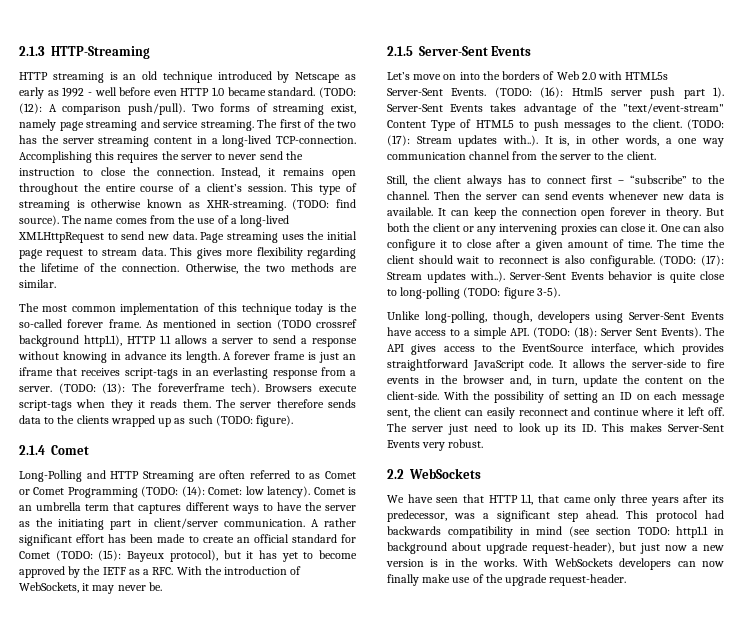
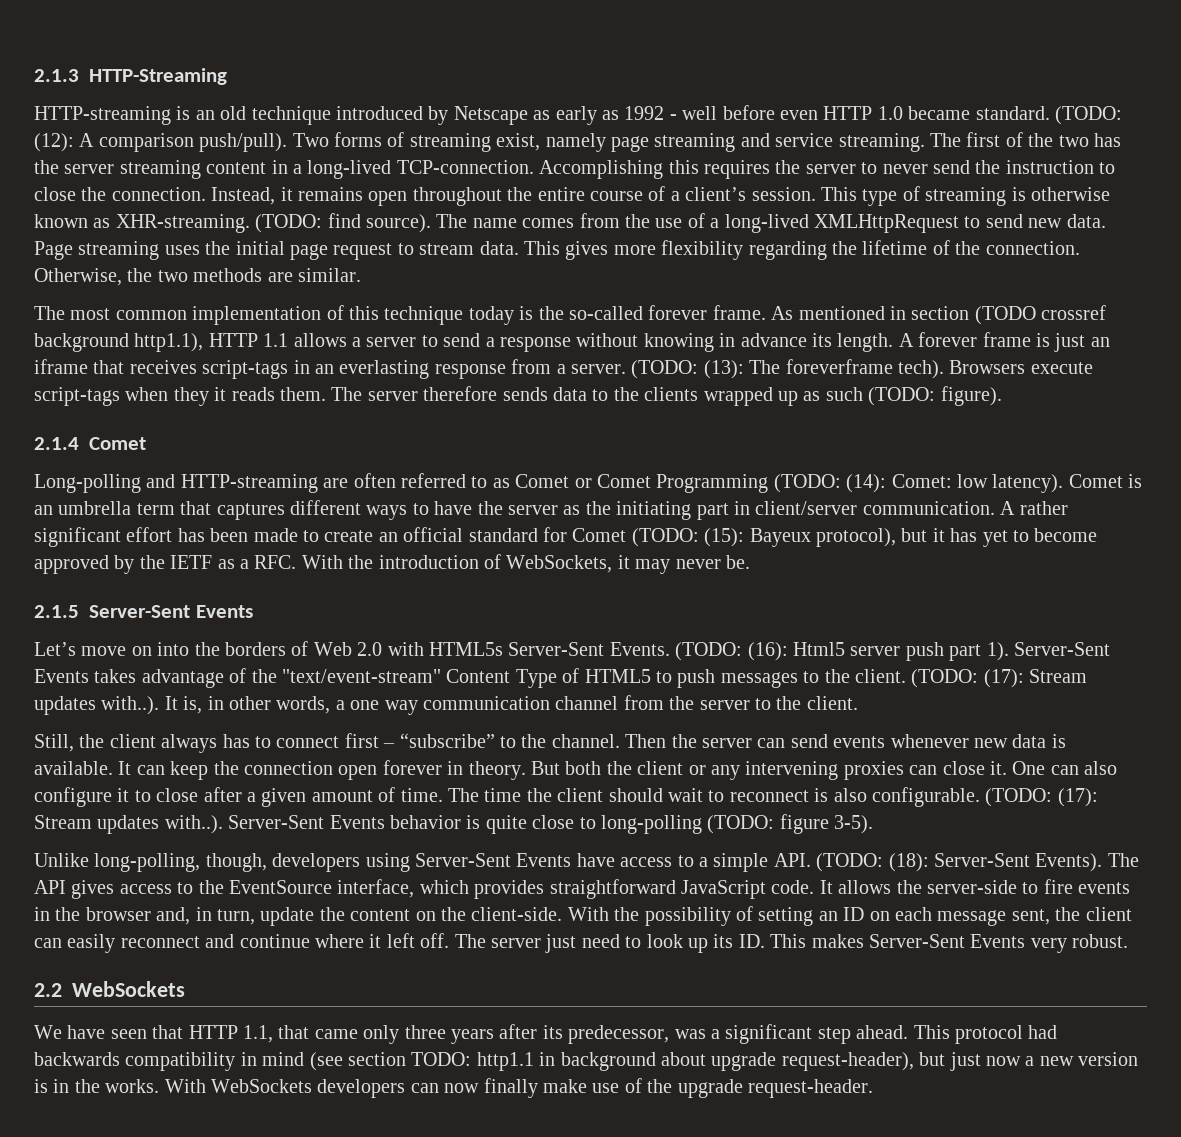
- HTTP streaming is an old technique introduced by Netscape as early as 1992 - well before even HTTP 1.0 became standard.
+ HTTP-streaming is an old technique introduced by Netscape as early as 1992 - well before even HTTP 1.0 became standard.
- Long-Polling and HTTP Streaming are often referred to as Comet or Comet Programming (TODO: (14): Comet: low latency).
+ Long-polling and HTTP-streaming are often referred to as Comet or Comet Programming (TODO: (14): Comet: low latency).
- Unlike long-polling, though, developers using Server-Sent Events have access to a simple API. (TODO: (18): Server Sent Events).
+ Unlike long-polling, though, developers using Server-Sent Events have access to a simple API. (TODO: (18): Server-Sent Events).

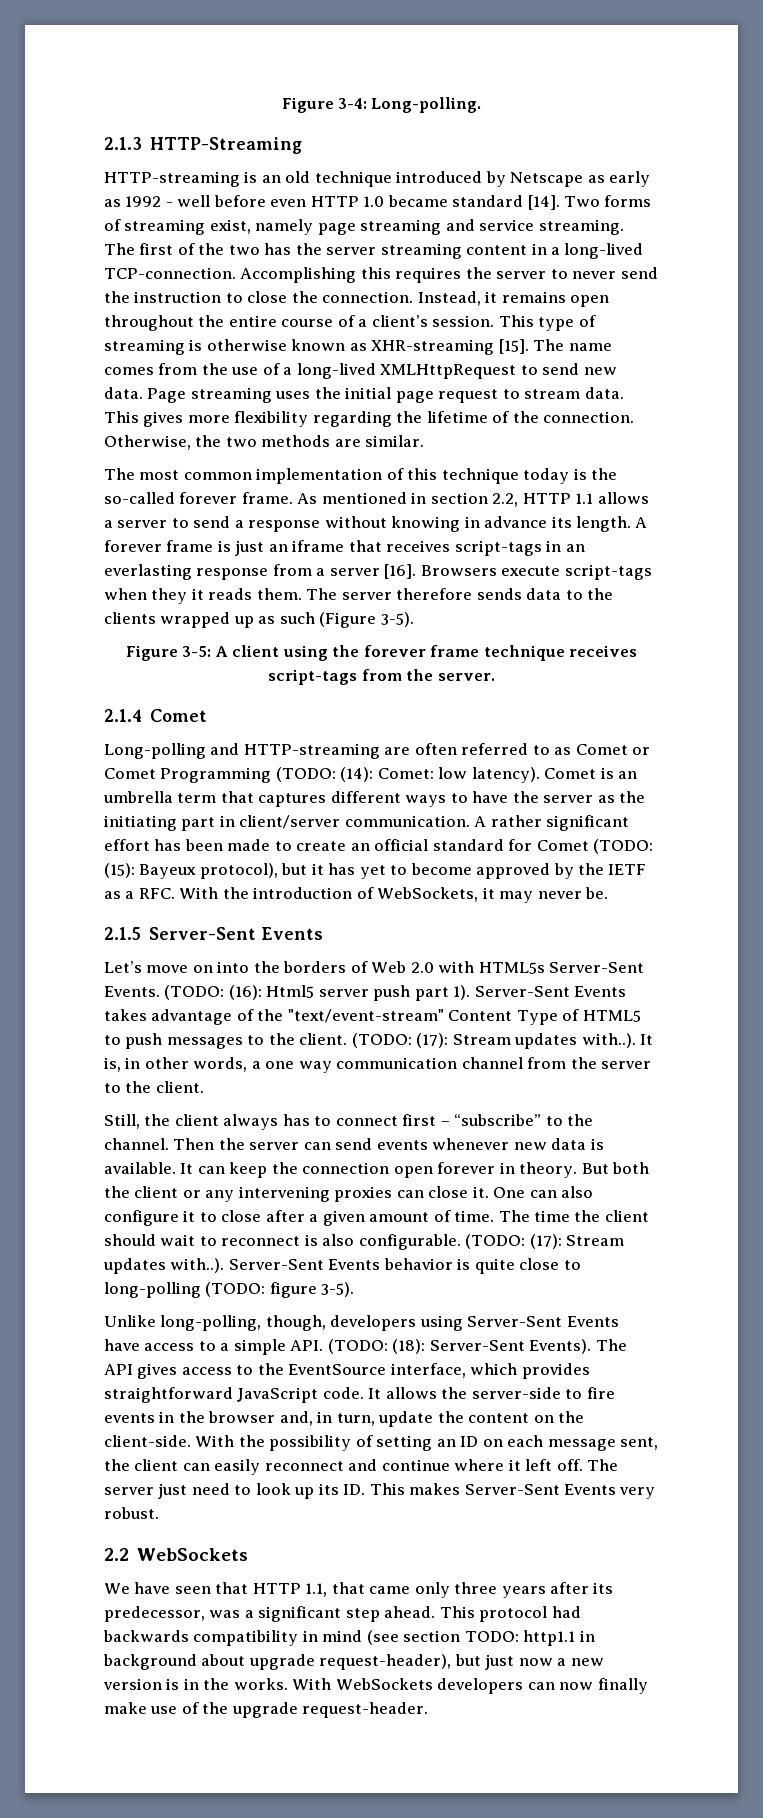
+ Figure 3-4: Long-polling.
- HTTP-streaming is an old technique introduced by Netscape as early as 1992 - well before even HTTP 1.0 became standard. (TODO: (12): A comparison push/pull).
+ HTTP-streaming is an old technique introduced by Netscape as early as 1992 - well before even HTTP 1.0 became standard [14].
- This type of streaming is otherwise known as XHR-streaming. (TODO: find source).
+ This type of streaming is otherwise known as XHR-streaming [15].
- As mentioned in section (TODO crossref background http1.1), HTTP 1.1 allows a server to send a response without knowing in advance its length.
+ As mentioned in section 2.2, HTTP 1.1 allows a server to send a response without knowing in advance its length.
- A forever frame is just an iframe that receives script-tags in an everlasting response from a server. (TODO: (13): The foreverframe tech).
+ A forever frame is just an iframe that receives script-tags in an everlasting response from a server [16].
- The server therefore sends data to the clients wrapped up as such (TODO: figure).
+ The server therefore sends data to the clients wrapped up as such (Figure 3-5).
+ Figure 3-5: A client using the forever frame technique receives script-tags from the server.

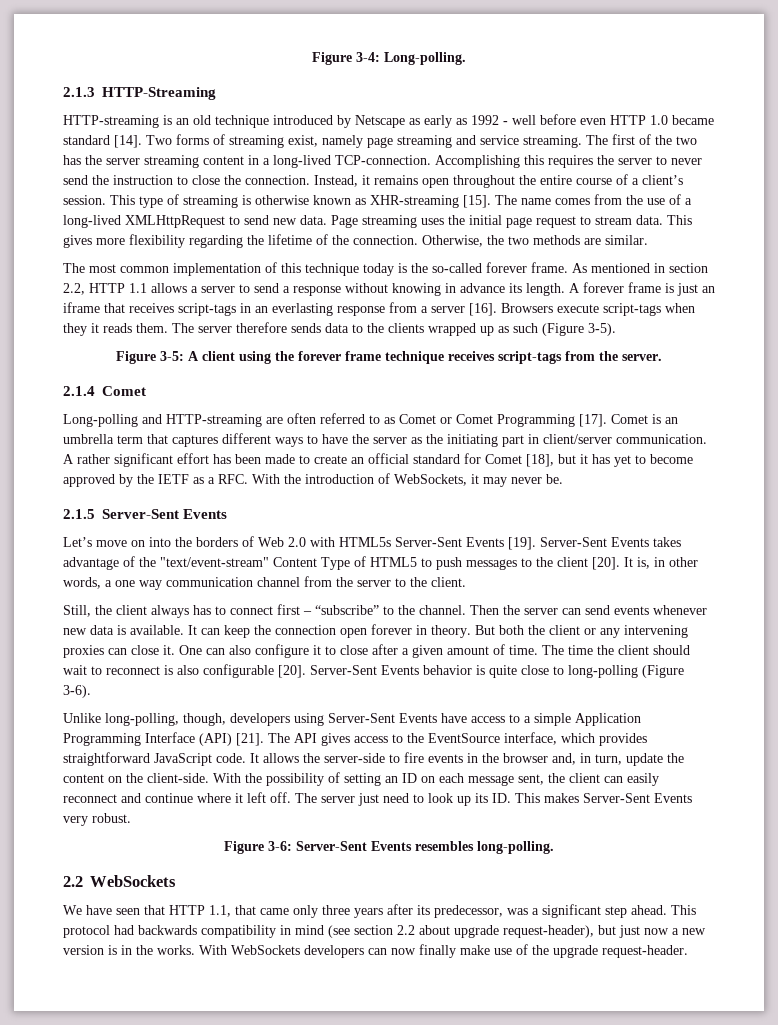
- Long-polling and HTTP-streaming are often referred to as Comet or Comet Programming (TODO: (14): Comet: low latency).
+ Long-polling and HTTP-streaming are often referred to as Comet or Comet Programming [17].
- A rather significant effort has been made to create an official standard for Comet (TODO: (15): Bayeux protocol), but it has yet to become approved by the IETF as a RFC. With the introduction of WebSockets, it may never be.
+ A rather significant effort has been made to create an official standard for Comet [18], but it has yet to become approved by the IETF as a RFC. With the introduction of WebSockets, it may never be.
- Let’s move on into the borders of Web 2.0 with HTML5s Server-Sent Events. (TODO: (16): Html5 server push part 1).
+ Let’s move on into the borders of Web 2.0 with HTML5s Server-Sent Events [19].
- Server-Sent Events takes advantage of the "text/event-stream" Content Type of HTML5 to push messages to the client. (TODO: (17): Stream updates with..). It is, in other words, a one way communication channel from the server to the client.
+ Server-Sent Events takes advantage of the "text/event-stream" Content Type of HTML5 to push messages to the client [20]. It is, in other words, a one way communication channel from the server to the client.
- The time the client should wait to reconnect is also configurable. (TODO: (17): Stream updates with..). Server-Sent Events behavior is quite close to long-polling (TODO: figure 3-5).
+ The time the client should wait to reconnect is also configurable [20]. Server-Sent Events behavior is quite close to long-polling (Figure 3-6).
- Unlike long-polling, though, developers using Server-Sent Events have access to a simple API. (TODO: (18): Server-Sent Events).
+ Unlike long-polling, though, developers using Server-Sent Events have access to a simple Application Programming Interface (API) [21].
+ Figure 3-6: Server-Sent Events resembles long-polling.
- This protocol had backwards compatibility in mind (see section TODO: http1.1 in background about upgrade request-header), but just now a new version is in the works.
+ This protocol had backwards compatibility in mind (see section 2.2 about upgrade request-header), but just now a new version is in the works.

